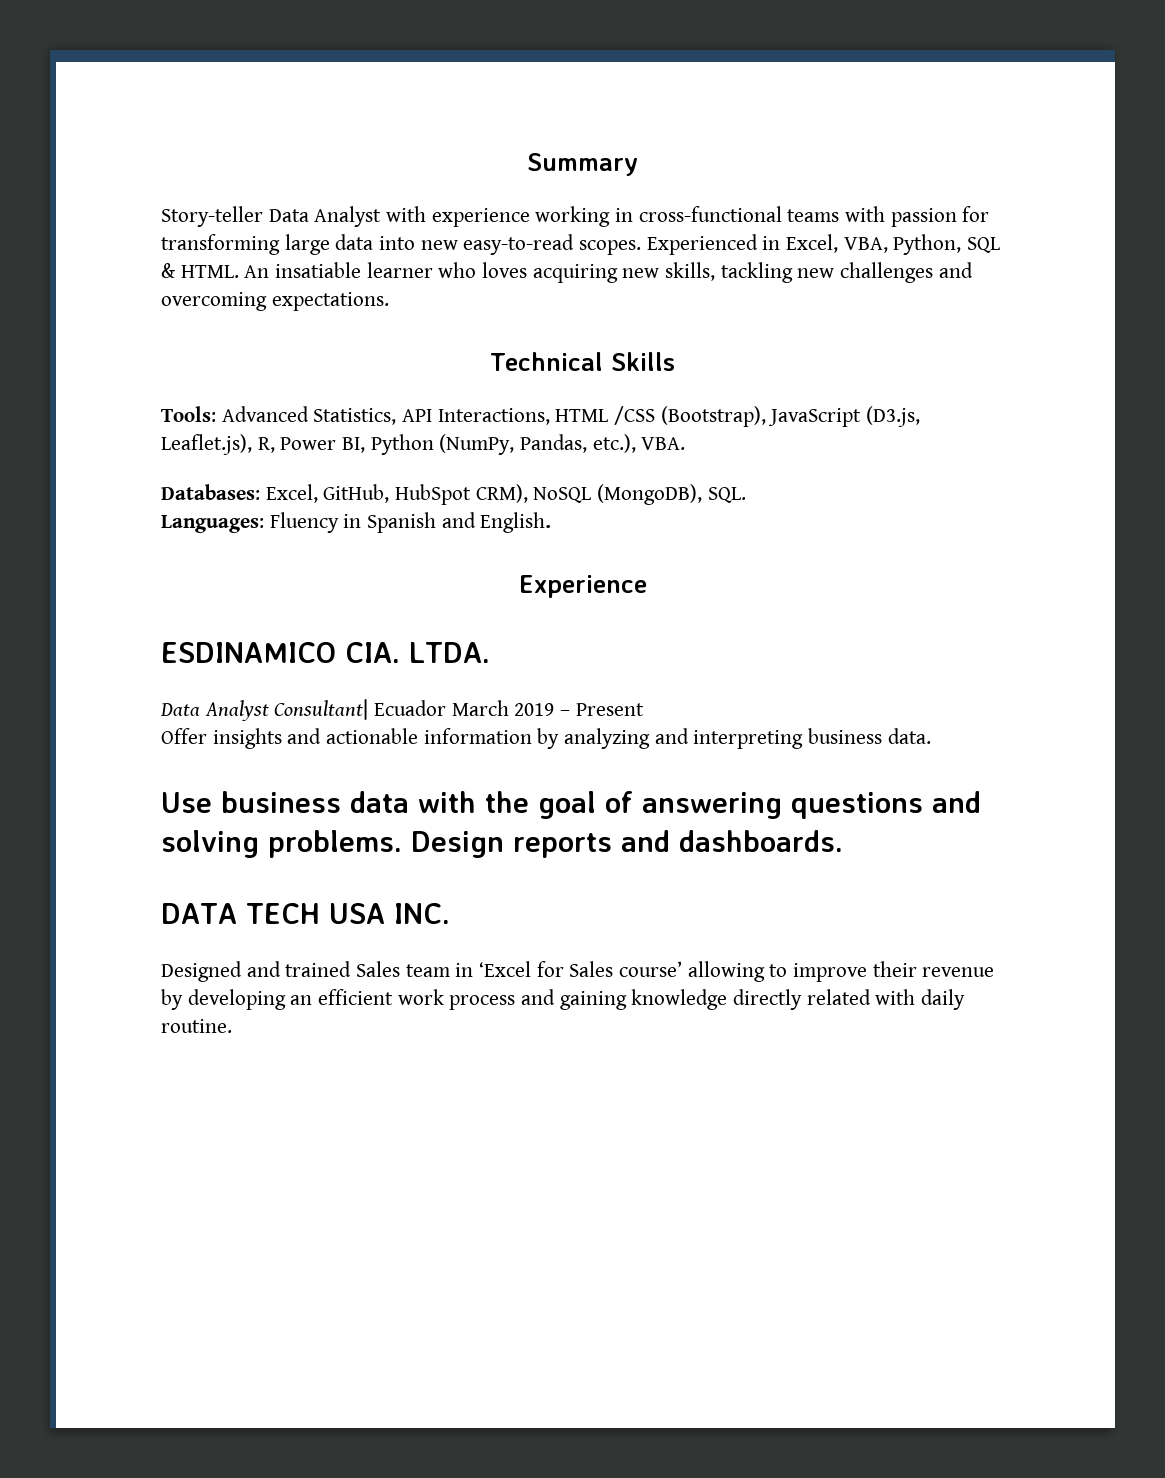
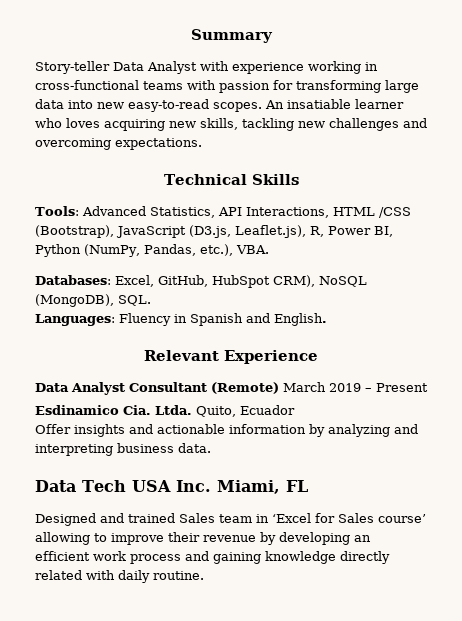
- Experienced in Excel, VBA, Python, SQL & HTML.
- Experience
+ Relevant Experience
- ESDINAMICO CIA. LTDA.
- Data Analyst Consultant| Ecuador March 2019 – Present
+ Data Analyst Consultant (Remote) March 2019 – Present
+ Esdinamico Cia. Ltda. Quito, Ecuador
- Use business data with the goal of answering questions and solving problems. Design reports and dashboards.
- DATA TECH USA INC.
+ Data Tech USA Inc. Miami, FL

